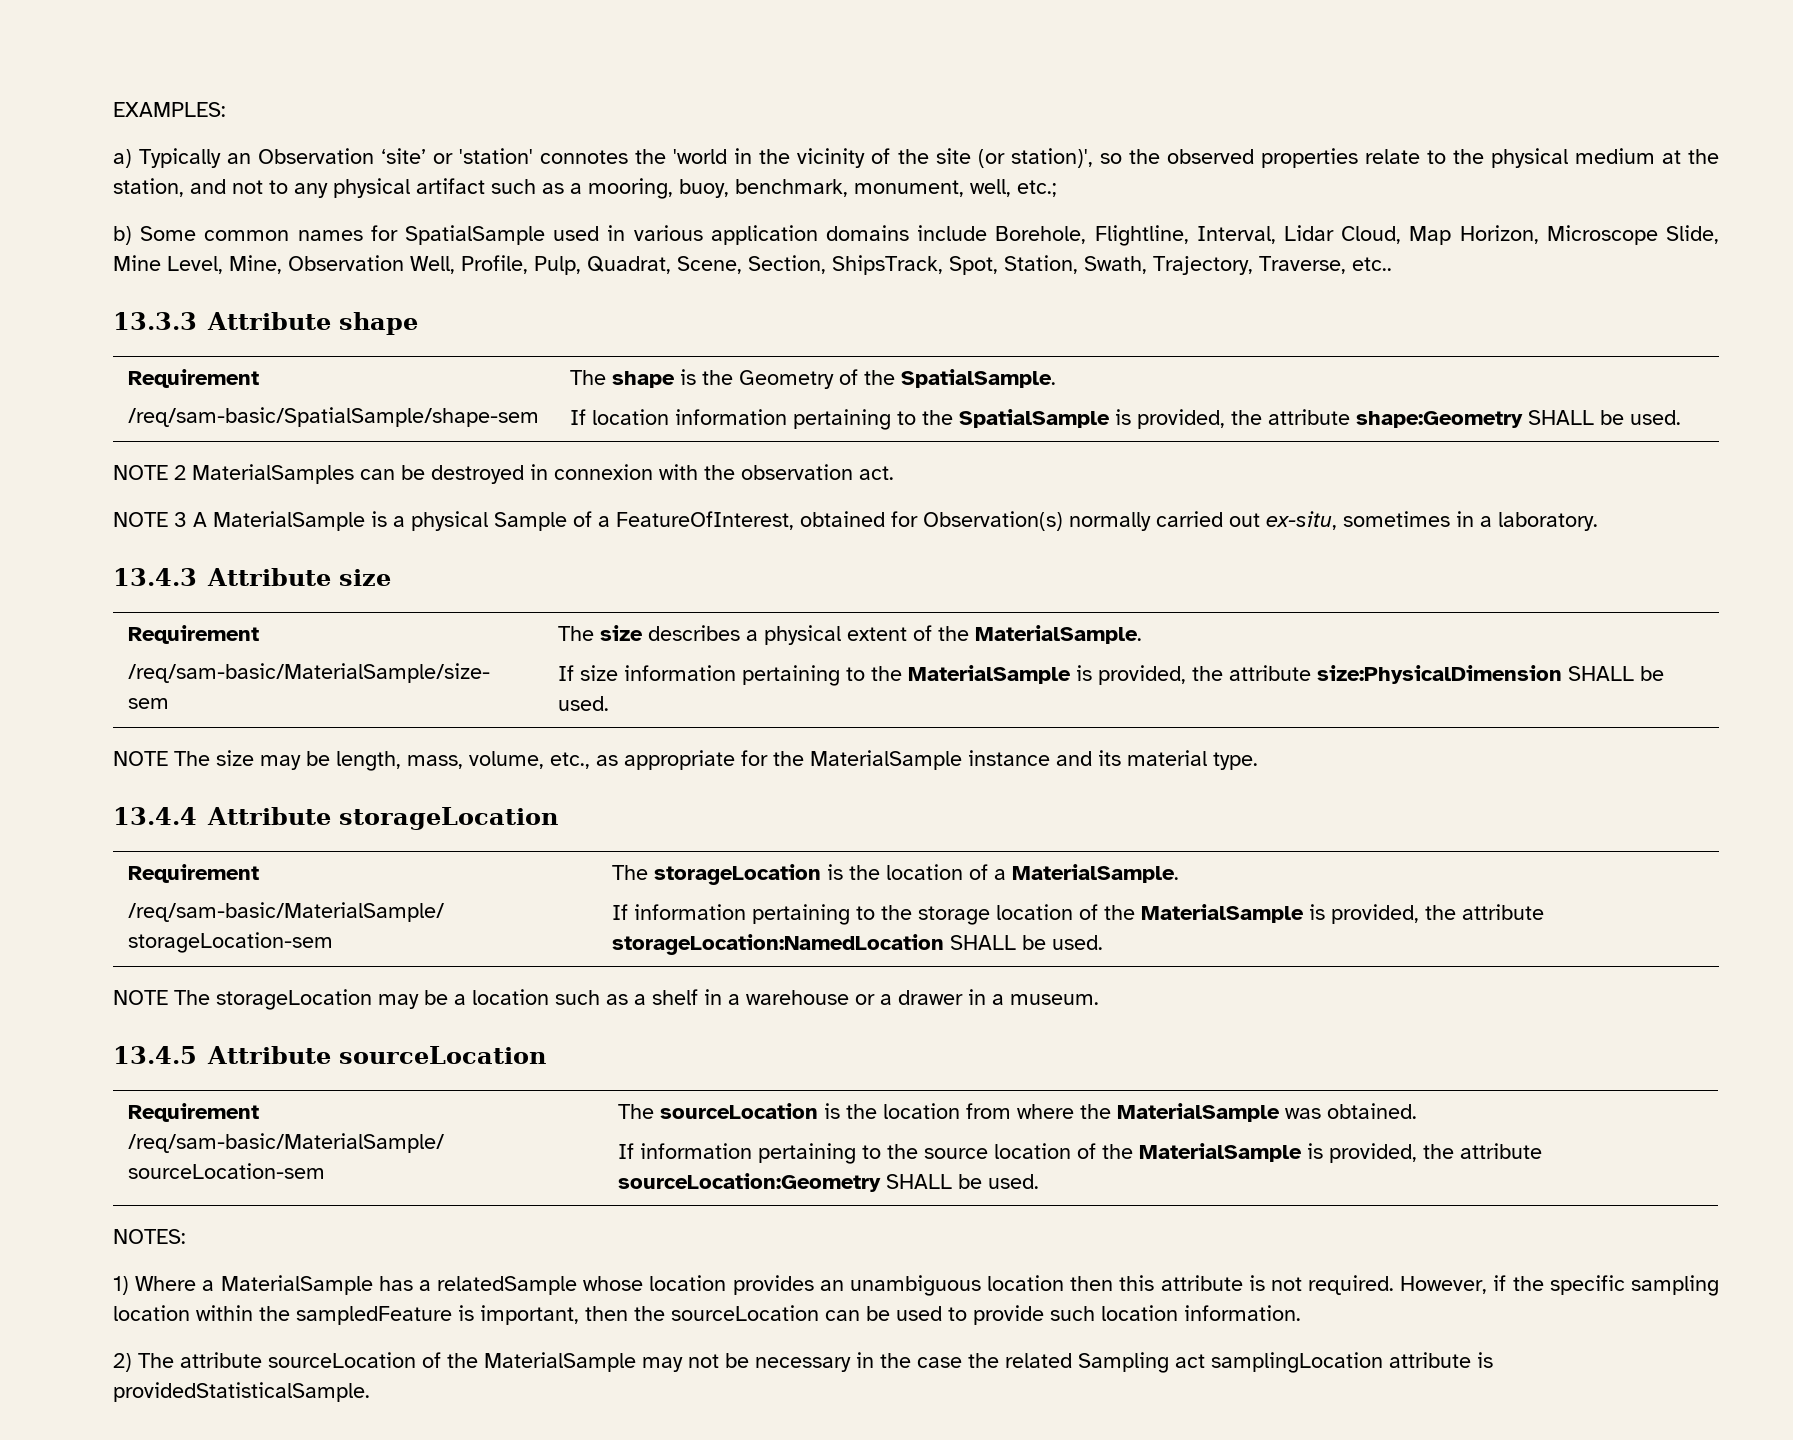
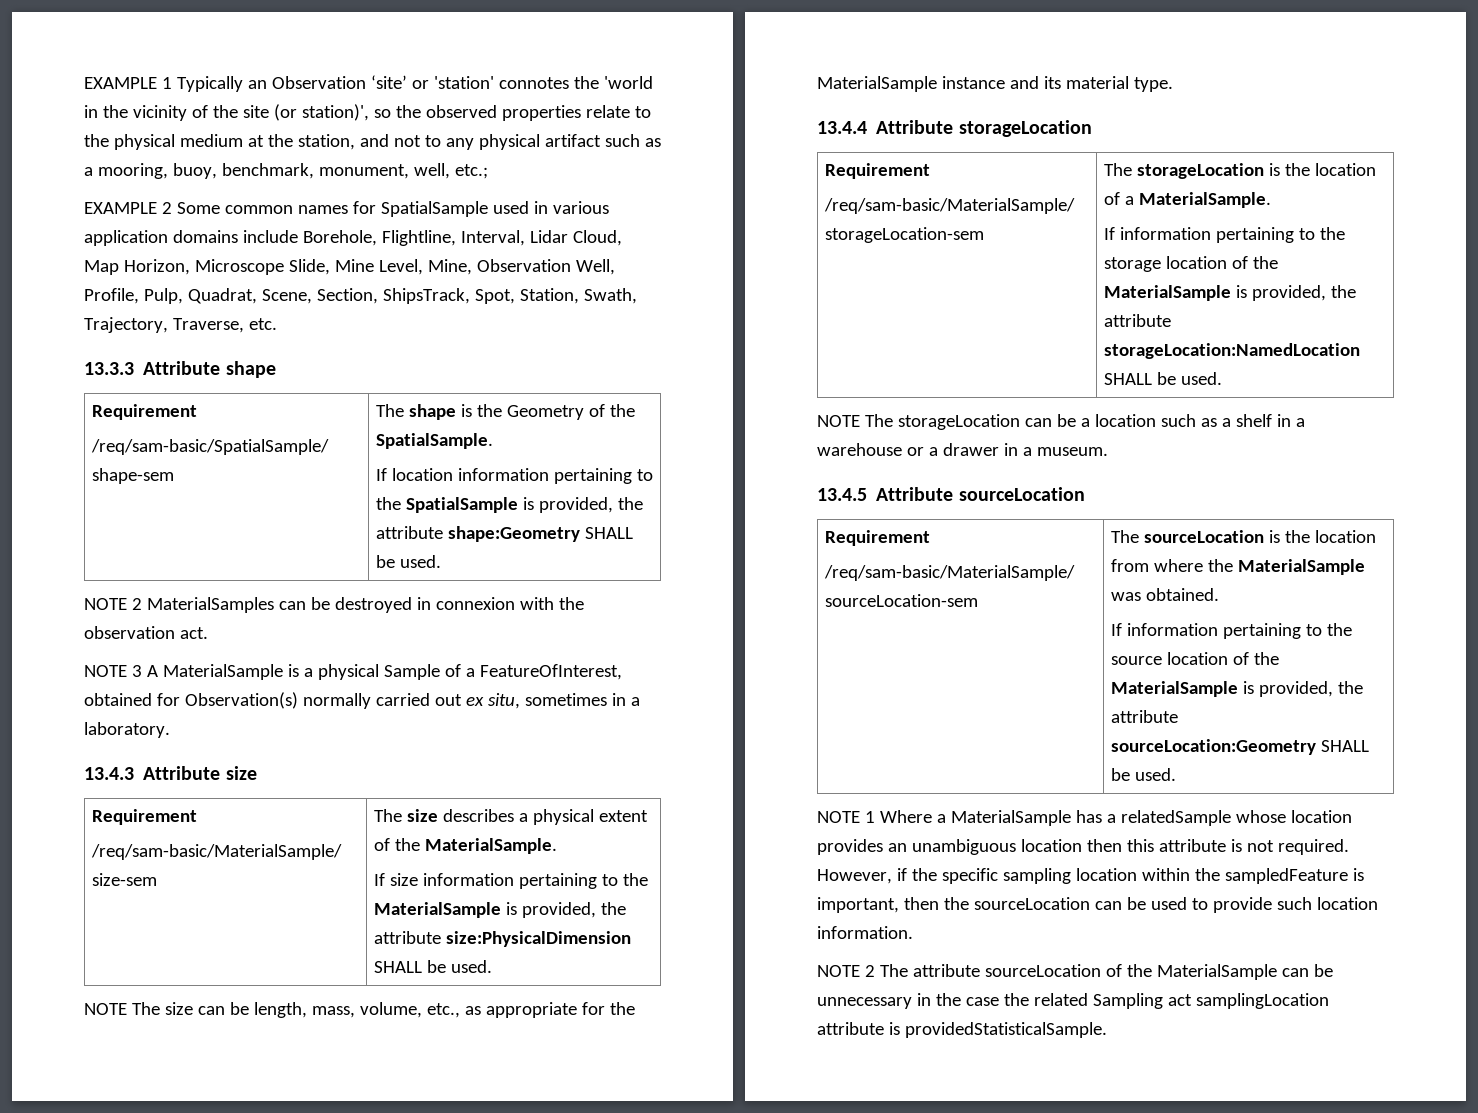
- EXAMPLES:
- a) Typically an Observation ‘site’ or 'station' connotes the 'world in the vicinity of the site (or station)', so the observed properties relate to the physical medium at the station, and not to any physical artifact such as a mooring, buoy, benchmark, monument, well, etc.;
+ EXAMPLE 1 Typically an Observation ‘site’ or 'station' connotes the 'world in the vicinity of the site (or station)', so the observed properties relate to the physical medium at the station, and not to any physical artifact such as a mooring, buoy, benchmark, monument, well, etc.;
- b) Some common names for SpatialSample used in various application domains include Borehole, Flightline, Interval, Lidar Cloud, Map Horizon, Microscope Slide, Mine Level, Mine, Observation Well, Profile, Pulp, Quadrat, Scene, Section, ShipsTrack, Spot, Station, Swath, Trajectory, Traverse, etc..
+ EXAMPLE 2 Some common names for SpatialSample used in various application domains include Borehole, Flightline, Interval, Lidar Cloud, Map Horizon, Microscope Slide, Mine Level, Mine, Observation Well, Profile, Pulp, Quadrat, Scene, Section, ShipsTrack, Spot, Station, Swath, Trajectory, Traverse, etc.
- NOTE 3 A MaterialSample is a physical Sample of a FeatureOfInterest, obtained for Observation(s) normally carried out ex-situ, sometimes in a laboratory.
+ NOTE 3 A MaterialSample is a physical Sample of a FeatureOfInterest, obtained for Observation(s) normally carried out ex situ, sometimes in a laboratory.
- NOTE The size may be length, mass, volume, etc., as appropriate for the MaterialSample instance and its material type.
+ NOTE The size can be length, mass, volume, etc., as appropriate for the MaterialSample instance and its material type.
- NOTE The storageLocation may be a location such as a shelf in a warehouse or a drawer in a museum.
+ NOTE The storageLocation can be a location such as a shelf in a warehouse or a drawer in a museum.
- NOTES:
- 1) Where a MaterialSample has a relatedSample whose location provides an unambiguous location then this attribute is not required.
+ NOTE 1 Where a MaterialSample has a relatedSample whose location provides an unambiguous location then this attribute is not required.
- 2) The attribute sourceLocation of the MaterialSample may not be necessary in the case the related Sampling act samplingLocation attribute is providedStatisticalSample.
+ NOTE 2 The attribute sourceLocation of the MaterialSample can be unnecessary in the case the related Sampling act samplingLocation attribute is providedStatisticalSample.

